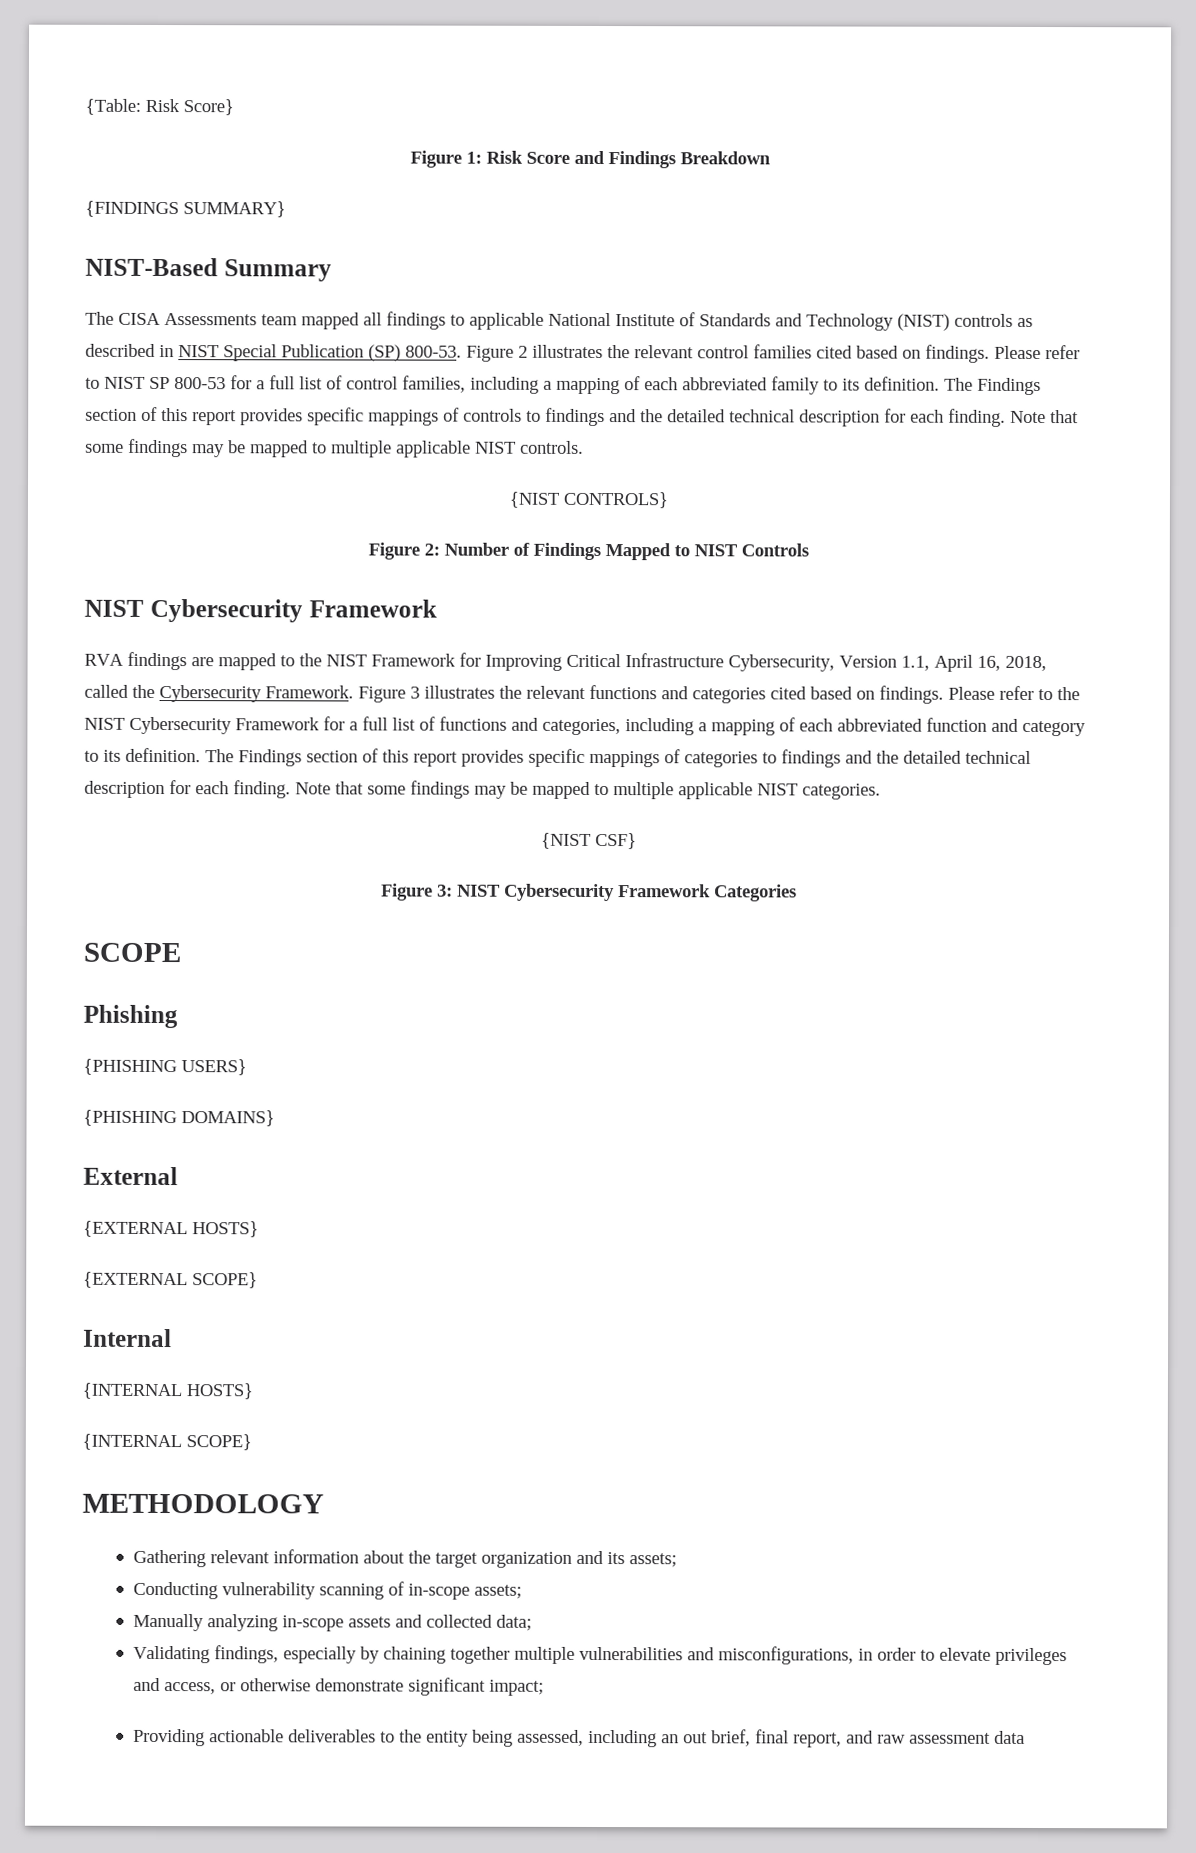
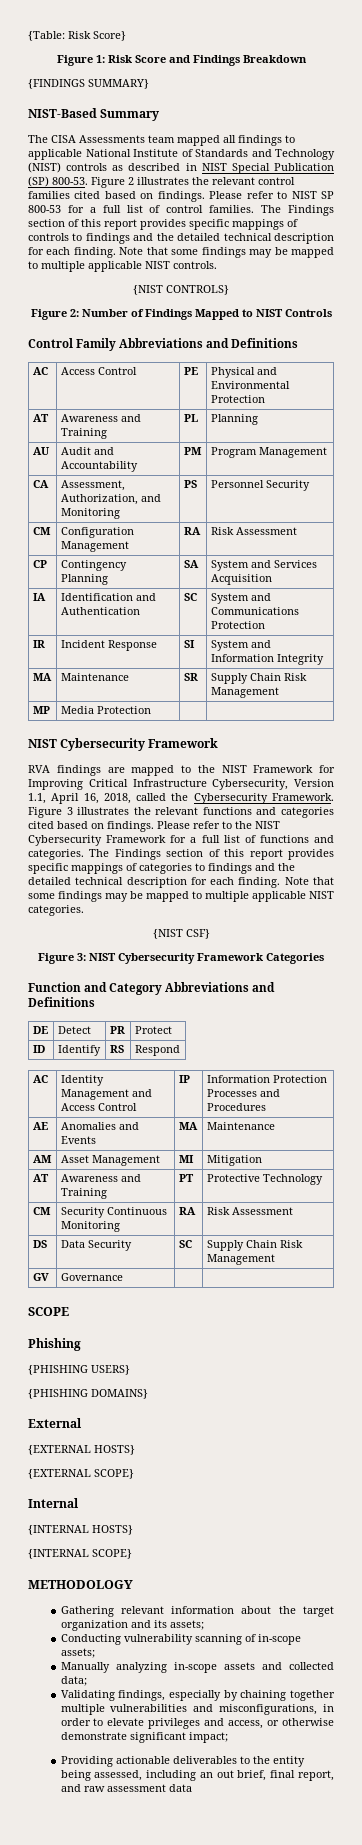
- Please refer to NIST SP 800-53 for a full list of control families, including a mapping of each abbreviated family to its definition.
+ Please refer to NIST SP 800-53 for a full list of control families.
+ Control Family Abbreviations and Definitions
+ AC | Access Control | PE | Physical and Environmental Protection
+ AT | Awareness and Training | PL | Planning
+ AU | Audit and Accountability | PM | Program Management
+ CA | Assessment, Authorization, and Monitoring | PS | Personnel Security
+ CM | Configuration Management | RA | Risk Assessment
+ CP | Contingency Planning | SA | System and Services Acquisition
+ IA | Identification and Authentication | SC | System and Communications Protection
+ IR | Incident Response | SI | System and Information Integrity
+ MA | Maintenance | SR | Supply Chain Risk Management
+ MP | Media Protection | |
- Please refer to the NIST Cybersecurity Framework for a full list of functions and categories, including a mapping of each abbreviated function and category to its definition.
+ Please refer to the NIST Cybersecurity Framework for a full list of functions and categories.
+ Function and Category Abbreviations and Definitions
+ DE | Detect | PR | Protect
+ ID | Identify | RS | Respond
+ AC | Identity Management and Access Control | IP | Information Protection Processes and Procedures
+ AE | Anomalies and Events | MA | Maintenance
+ AM | Asset Management | MI | Mitigation
+ AT | Awareness and Training | PT | Protective Technology
+ CM | Security Continuous Monitoring | RA | Risk Assessment
+ DS | Data Security | SC | Supply Chain Risk Management
+ GV | Governance | |

